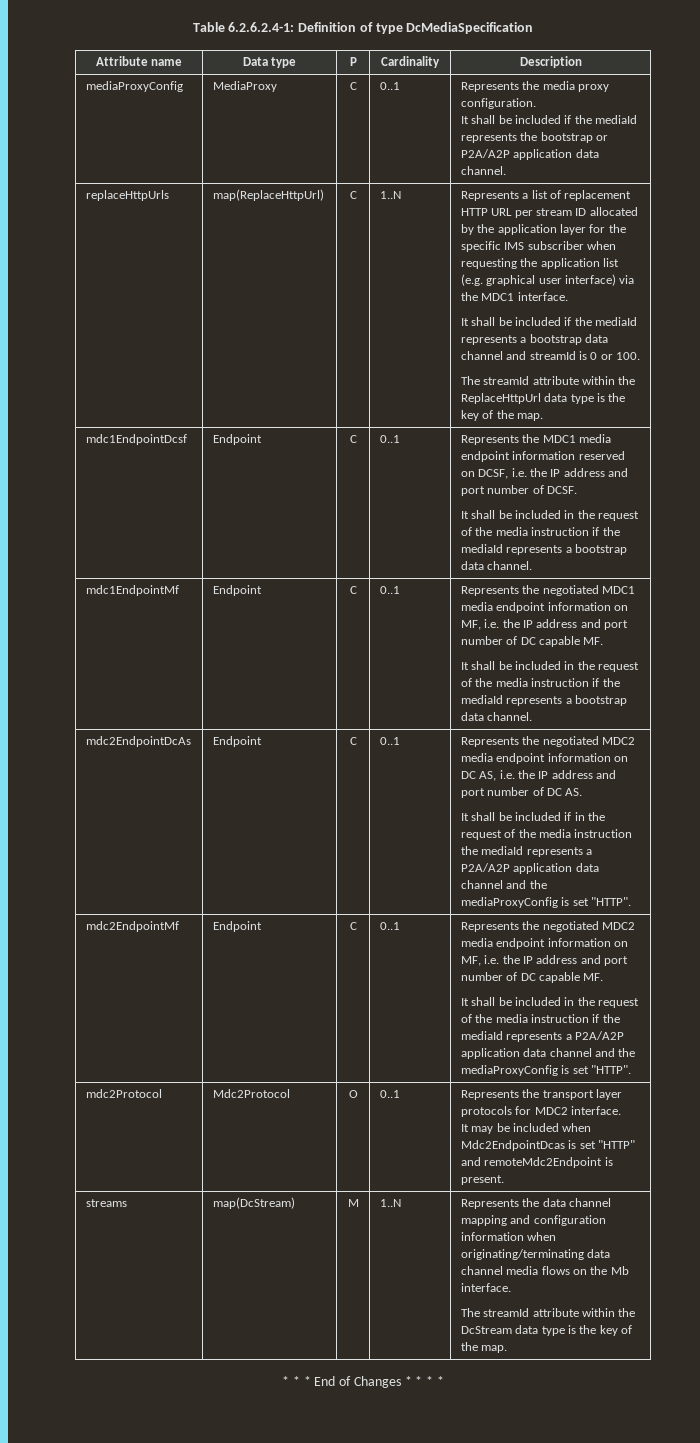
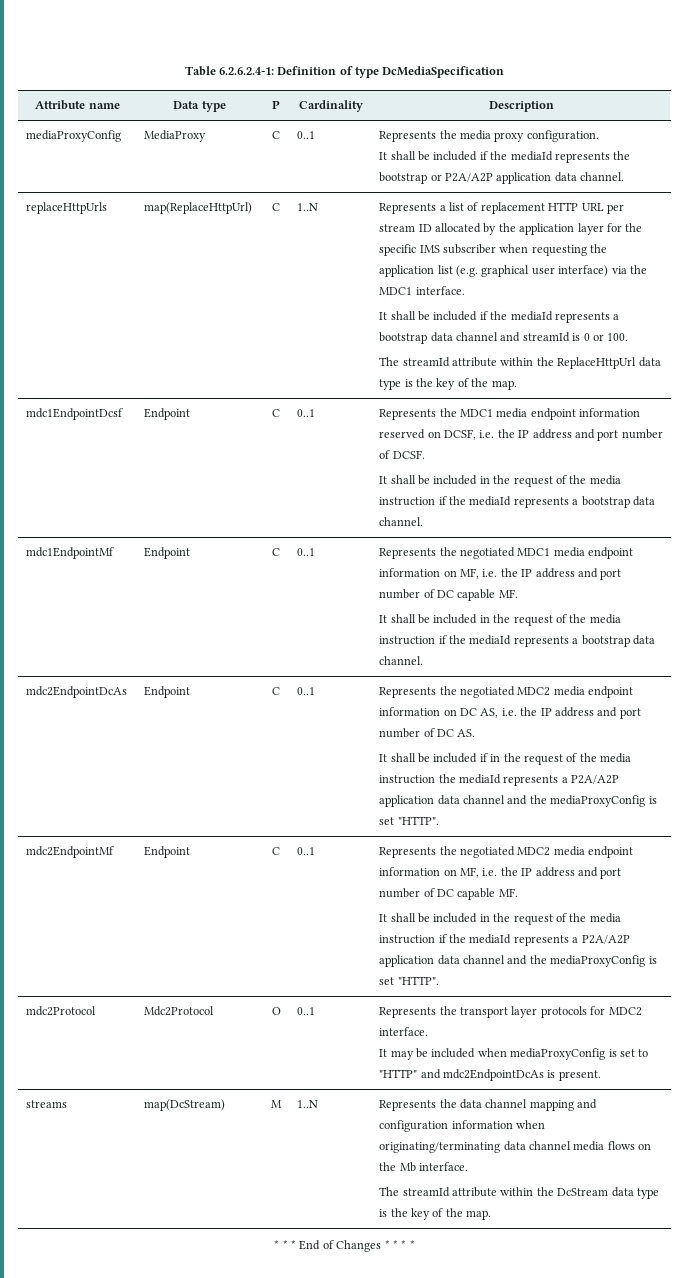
  mdc2Protocol | Mdc2Protocol | O | 0..1 | Represents the transport layer protocols for MDC2 interface.
- It may be included when Mdc2EndpointDcas is set "HTTP" and remoteMdc2Endpoint is present.
+ It may be included when mediaProxyConfig is set to "HTTP" and mdc2EndpointDcAs is present.

